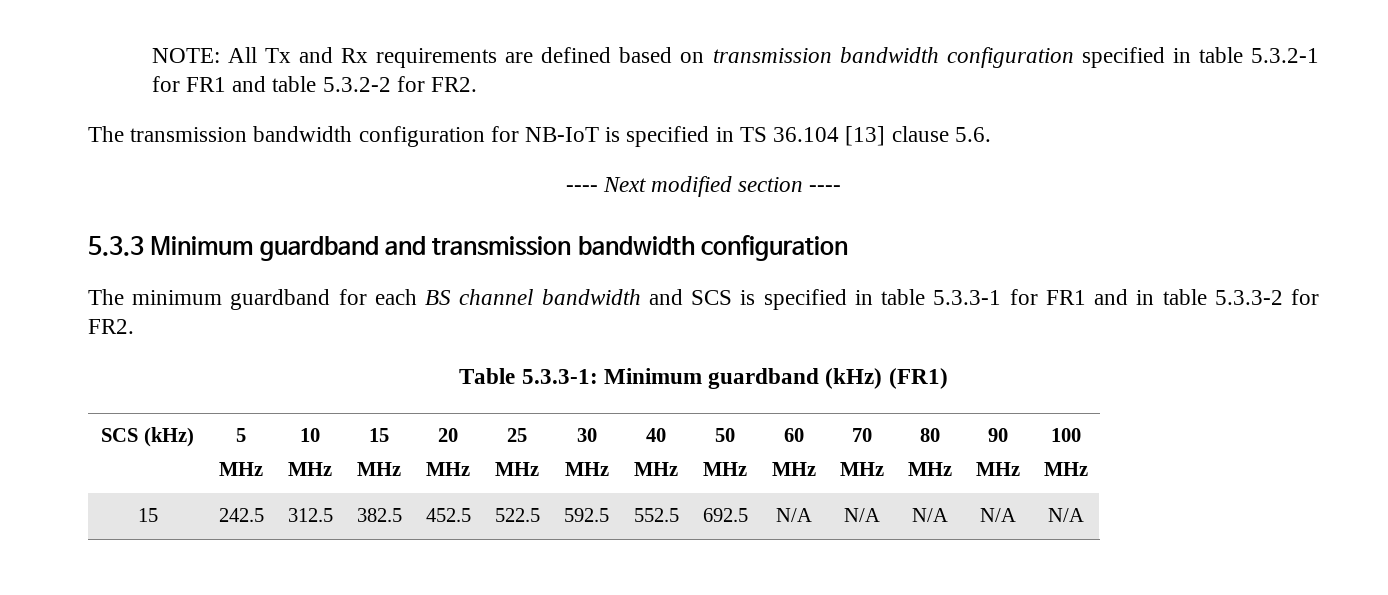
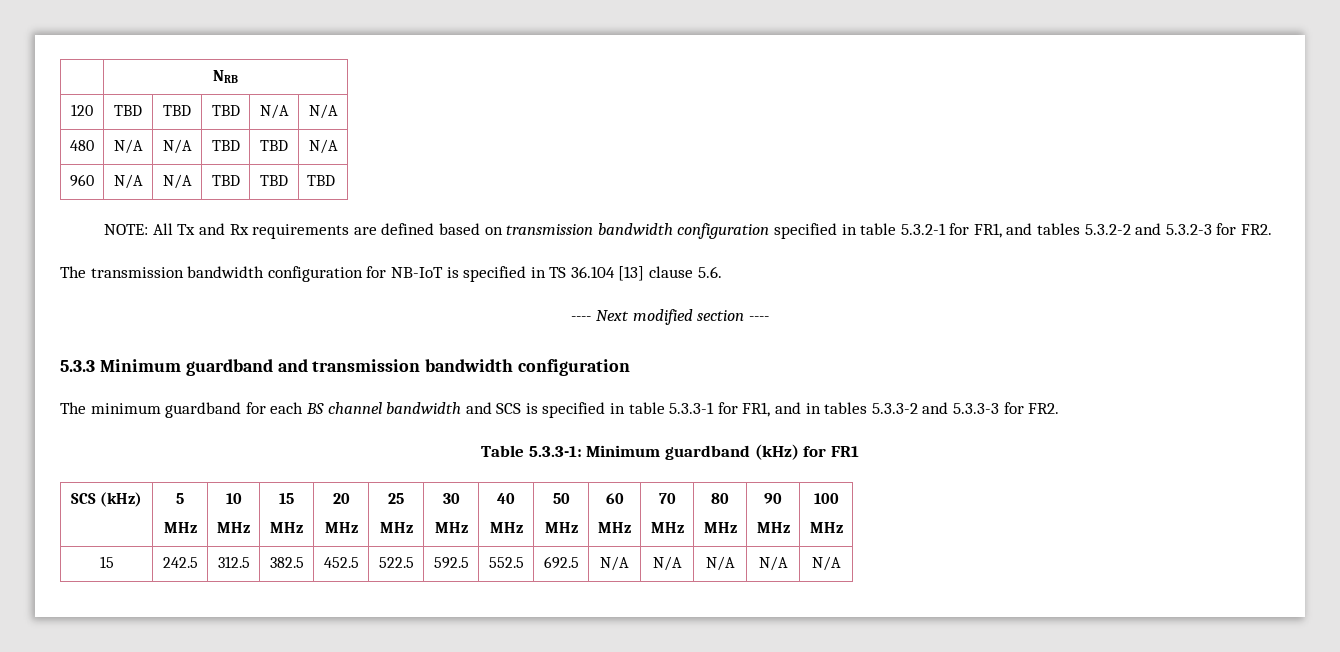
+ | NRB
+ 120 | TBD | TBD | TBD | N/A | N/A
+ 480 | N/A | N/A | TBD | TBD | N/A
+ 960 | N/A | N/A | TBD | TBD | TBD
- NOTE: All Tx and Rx requirements are defined based on transmission bandwidth configuration specified in table 5.3.2-1 for FR1 and table 5.3.2-2 for FR2.
+ NOTE: All Tx and Rx requirements are defined based on transmission bandwidth configuration specified in table 5.3.2-1 for FR1, and tables 5.3.2-2 and 5.3.2-3 for FR2.
- The minimum guardband for each BS channel bandwidth and SCS is specified in table 5.3.3-1 for FR1 and in table 5.3.3-2 for FR2.
+ The minimum guardband for each BS channel bandwidth and SCS is specified in table 5.3.3-1 for FR1, and in tables 5.3.3-2 and 5.3.3-3 for FR2.
- Table 5.3.3-1: Minimum guardband (kHz) (FR1)
+ Table 5.3.3-1: Minimum guardband (kHz) for FR1

